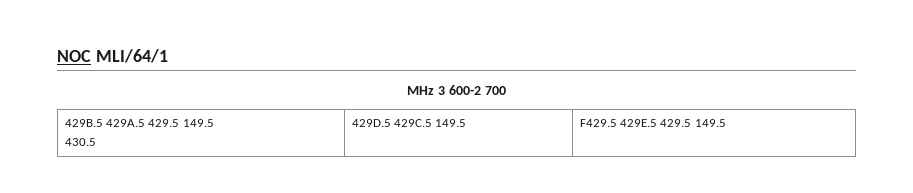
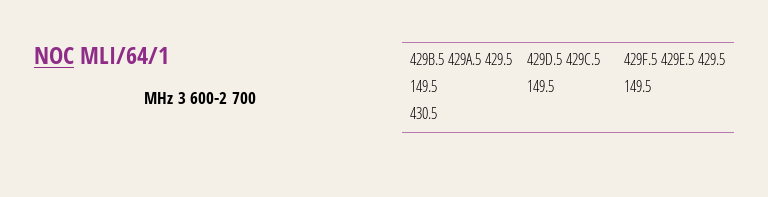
  429B.5 429A.5 429.5 149.5
- 430.5 | 429D.5 429C.5 149.5 | F429.5 429E.5 429.5 149.5
+ 430.5 | 429D.5 429C.5 149.5 | 429F.5 429E.5 429.5 149.5

